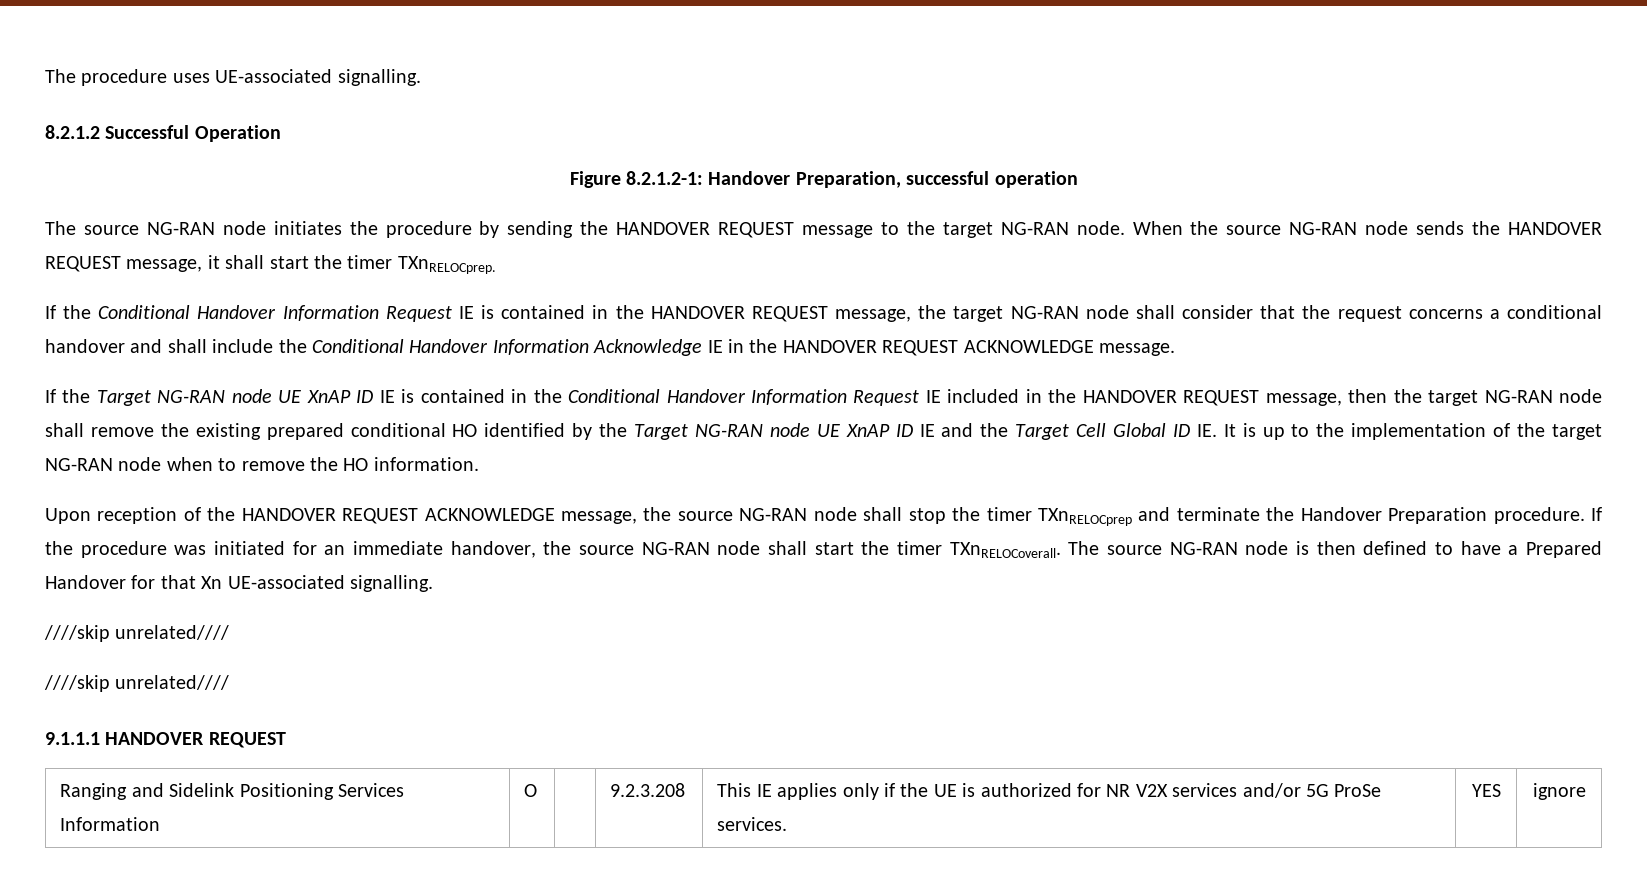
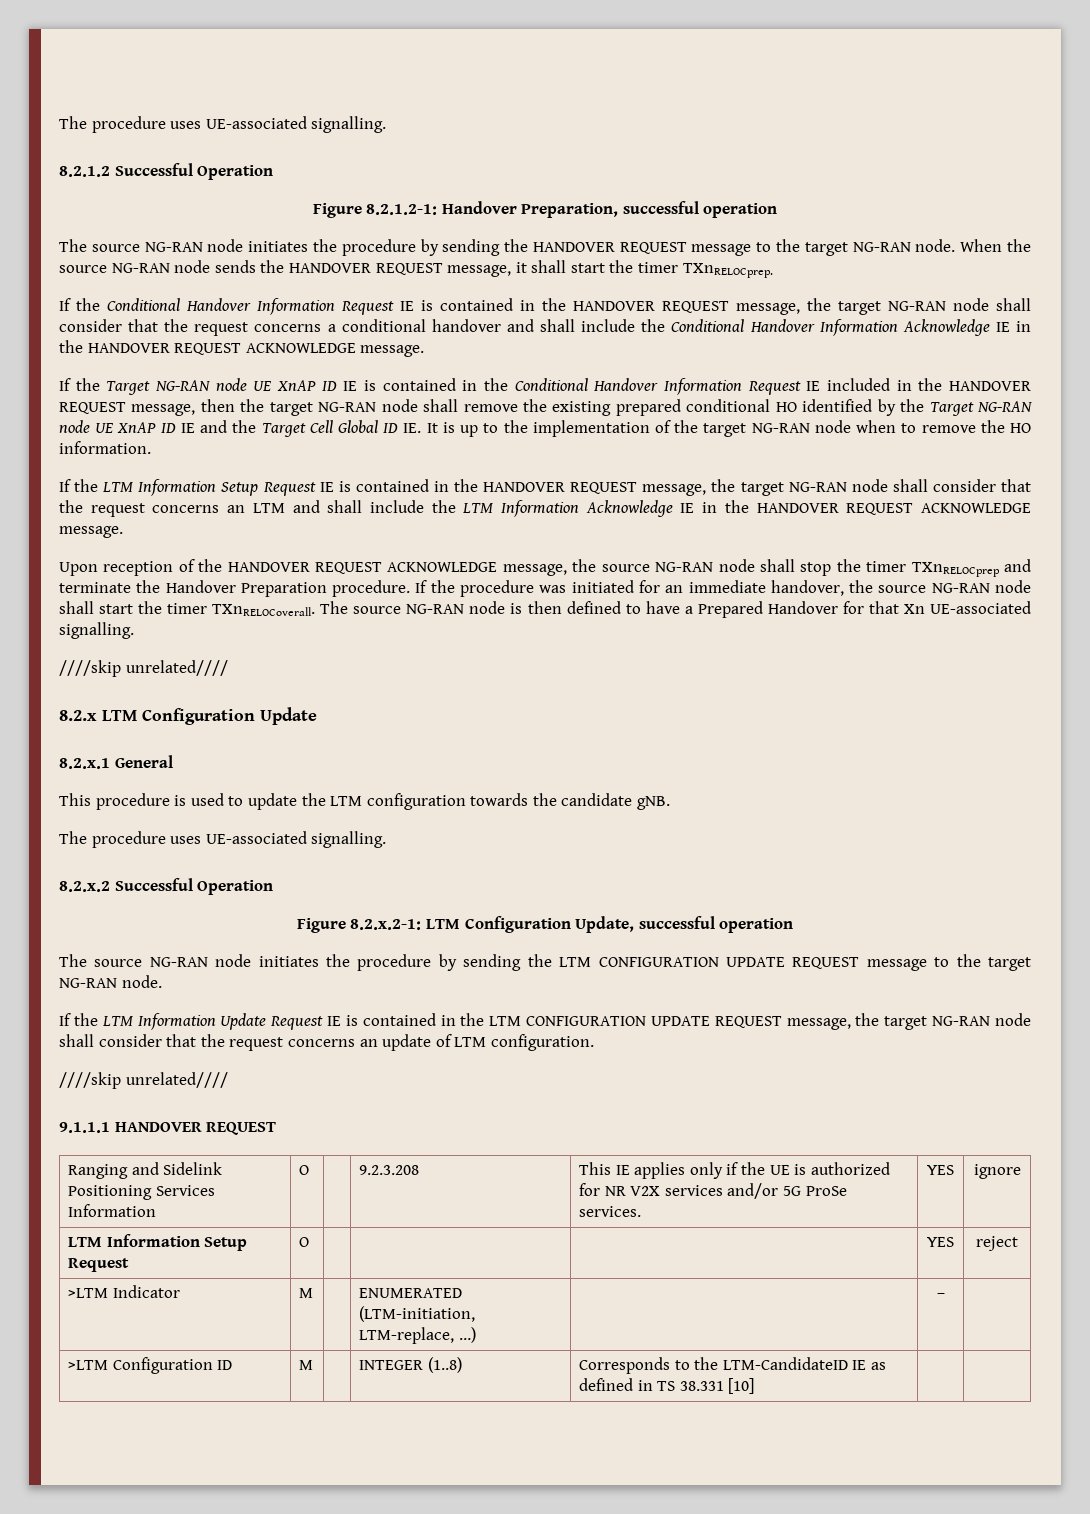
+ If the LTM Information Setup Request IE is contained in the HANDOVER REQUEST message, the target NG-RAN node shall consider that the request concerns an LTM and shall include the LTM Information Acknowledge IE in the HANDOVER REQUEST ACKNOWLEDGE message.
+ 8.2.x LTM Configuration Update
+ 8.2.x.1 General
+ This procedure is used to update the LTM configuration towards the candidate gNB.
+ The procedure uses UE-associated signalling.
+ 8.2.x.2 Successful Operation
+ Figure 8.2.x.2-1: LTM Configuration Update, successful operation
+ The source NG-RAN node initiates the procedure by sending the LTM CONFIGURATION UPDATE REQUEST message to the target NG-RAN node.
+ If the LTM Information Update Request IE is contained in the LTM CONFIGURATION UPDATE REQUEST message, the target NG-RAN node shall consider that the request concerns an update of LTM configuration.
+ LTM Information Setup Request | O | | | | YES | reject
+ >LTM Indicator | M | | ENUMERATED (LTM-initiation, LTM-replace, …) | | – |
+ >LTM Configuration ID | M | | INTEGER (1..8) | Corresponds to the LTM-CandidateID IE as defined in TS 38.331 [10] | |

